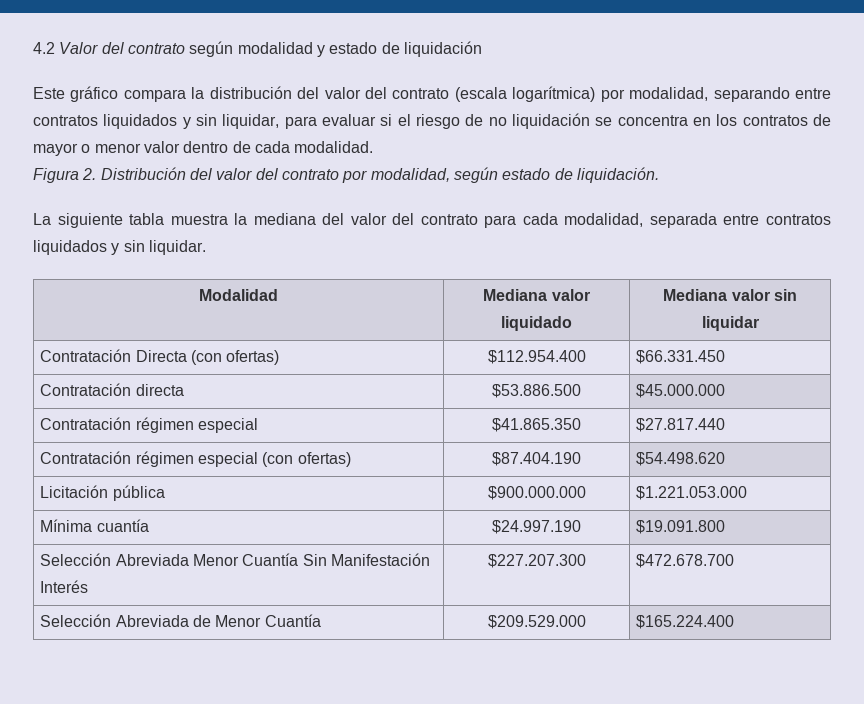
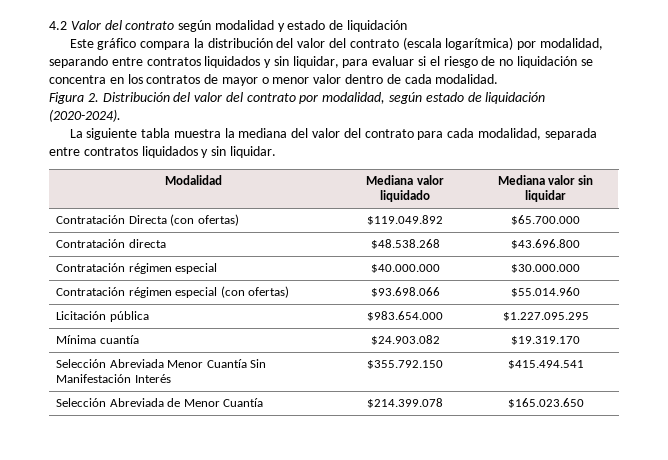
- Figura 2. Distribución del valor del contrato por modalidad, según estado de liquidación.
+ Figura 2. Distribución del valor del contrato por modalidad, según estado de liquidación (2020-2024).
- Contratación Directa (con ofertas) | $112.954.400 | $66.331.450
+ Contratación Directa (con ofertas) | $119.049.892 | $65.700.000
- Contratación directa | $53.886.500 | $45.000.000
+ Contratación directa | $48.538.268 | $43.696.800
- Contratación régimen especial | $41.865.350 | $27.817.440
+ Contratación régimen especial | $40.000.000 | $30.000.000
- Contratación régimen especial (con ofertas) | $87.404.190 | $54.498.620
+ Contratación régimen especial (con ofertas) | $93.698.066 | $55.014.960
- Licitación pública | $900.000.000 | $1.221.053.000
+ Licitación pública | $983.654.000 | $1.227.095.295
- Mínima cuantía | $24.997.190 | $19.091.800
+ Mínima cuantía | $24.903.082 | $19.319.170
- Selección Abreviada Menor Cuantía Sin Manifestación Interés | $227.207.300 | $472.678.700
+ Selección Abreviada Menor Cuantía Sin Manifestación Interés | $355.792.150 | $415.494.541
- Selección Abreviada de Menor Cuantía | $209.529.000 | $165.224.400
+ Selección Abreviada de Menor Cuantía | $214.399.078 | $165.023.650

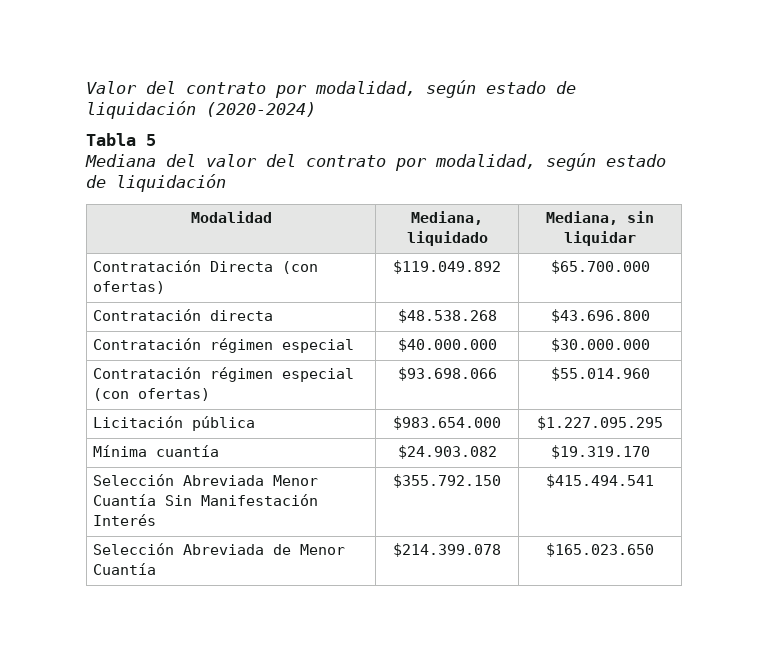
- 4.2 Valor del contrato según modalidad y estado de liquidación
- Este gráfico compara la distribución del valor del contrato (escala logarítmica) por modalidad, separando entre contratos liquidados y sin liquidar, para evaluar si el riesgo de no liquidación se concentra en los contratos de mayor o menor valor dentro de cada modalidad.
- Figura 2. Distribución del valor del contrato por modalidad, según estado de liquidación (2020-2024).
- La siguiente tabla muestra la mediana del valor del contrato para cada modalidad, separada entre contratos liquidados y sin liquidar.
+ Valor del contrato por modalidad, según estado de liquidación (2020-2024)
+ Tabla 5
+ Mediana del valor del contrato por modalidad, según estado de liquidación
- Modalidad | Mediana valor liquidado | Mediana valor sin liquidar
+ Modalidad | Mediana, liquidado | Mediana, sin liquidar

